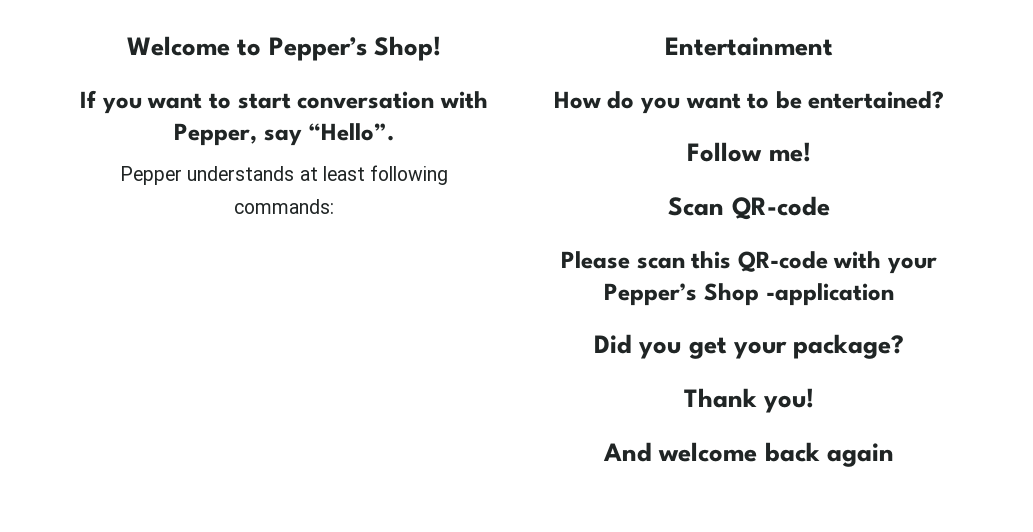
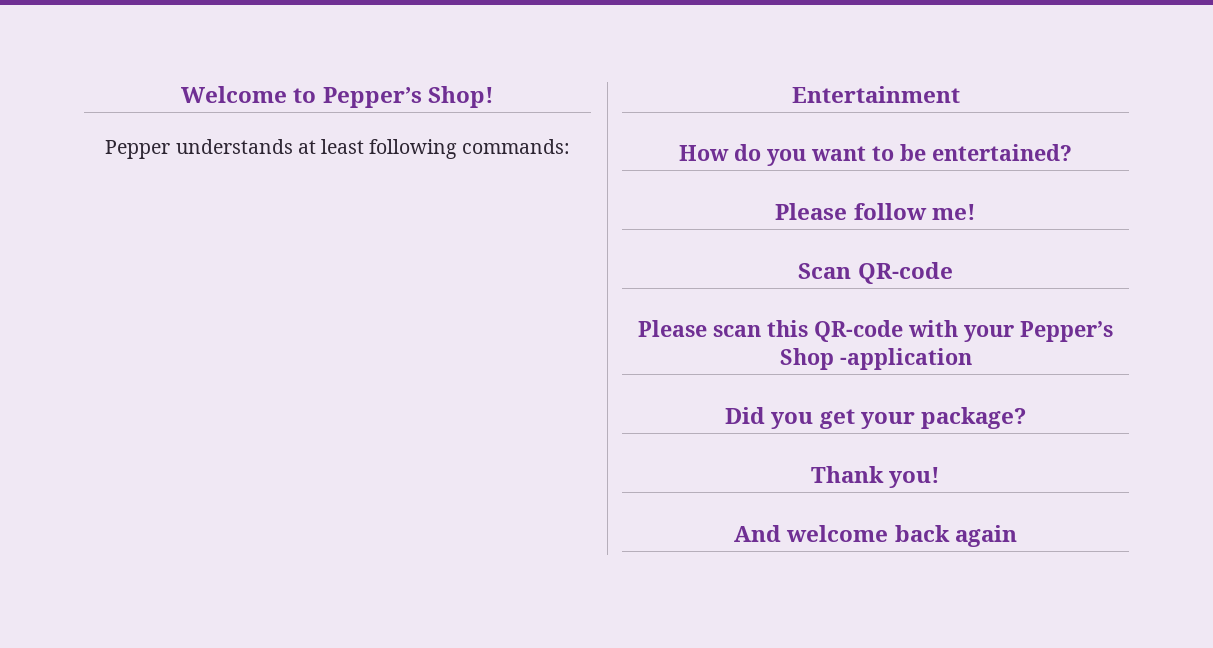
- If you want to start conversation with Pepper, say “Hello”.
- Follow me!
+ Please follow me!

